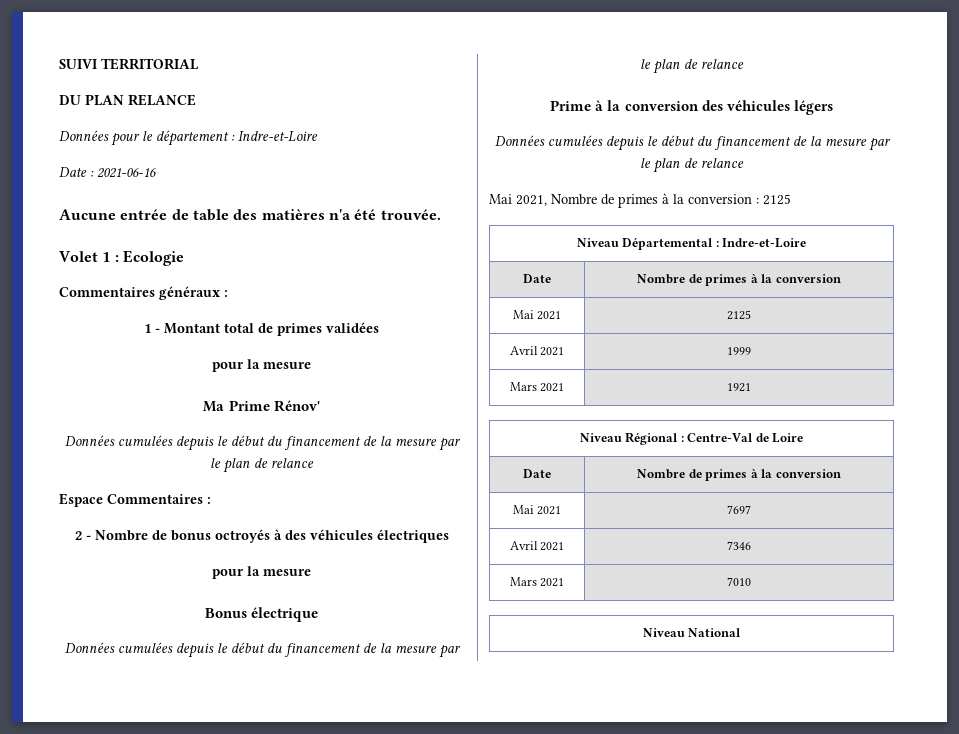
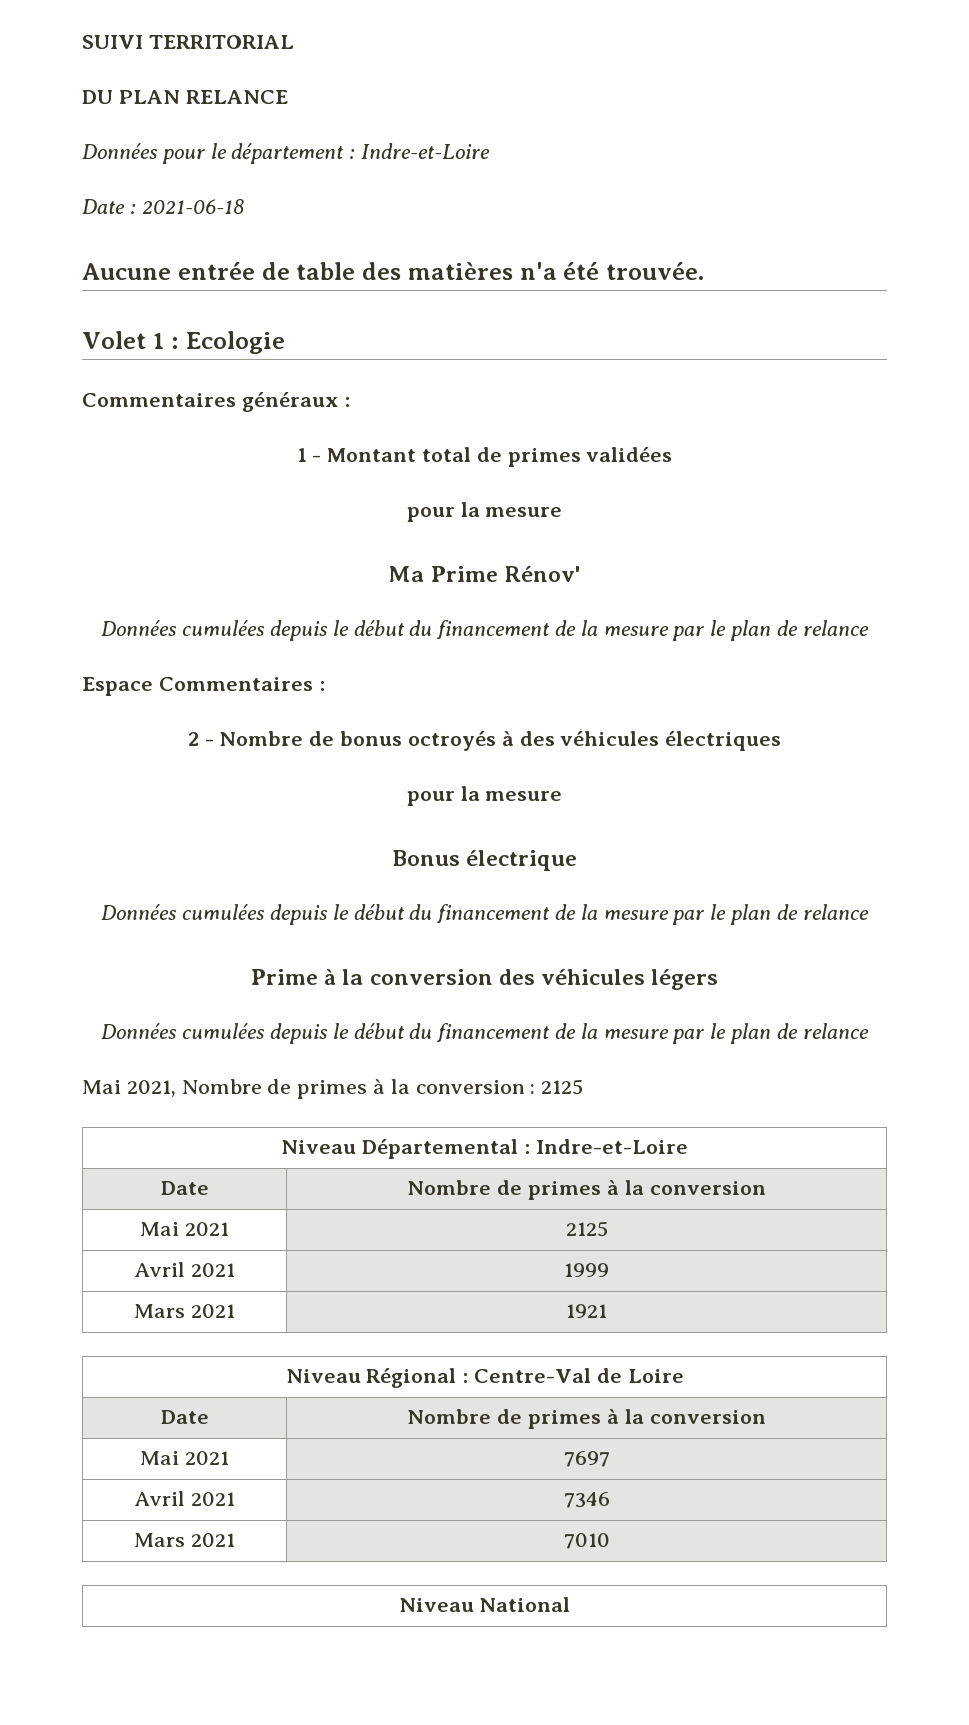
- Date : 2021-06-16
+ Date : 2021-06-18

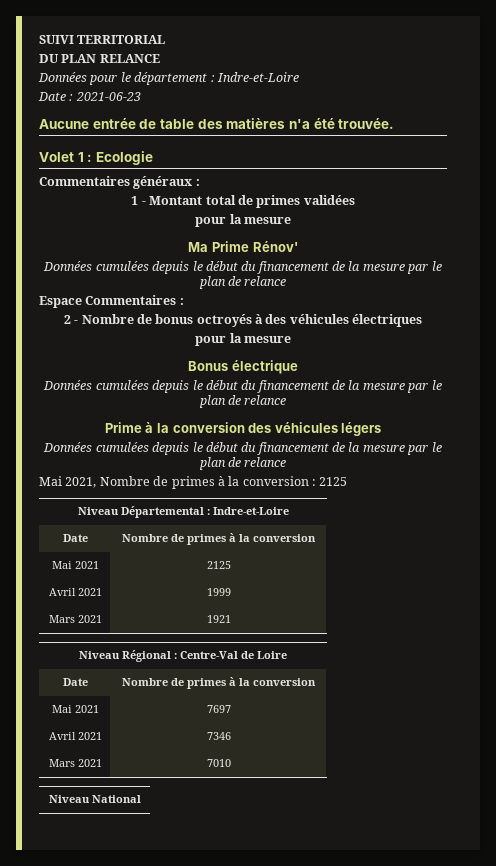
- Date : 2021-06-18
+ Date : 2021-06-23

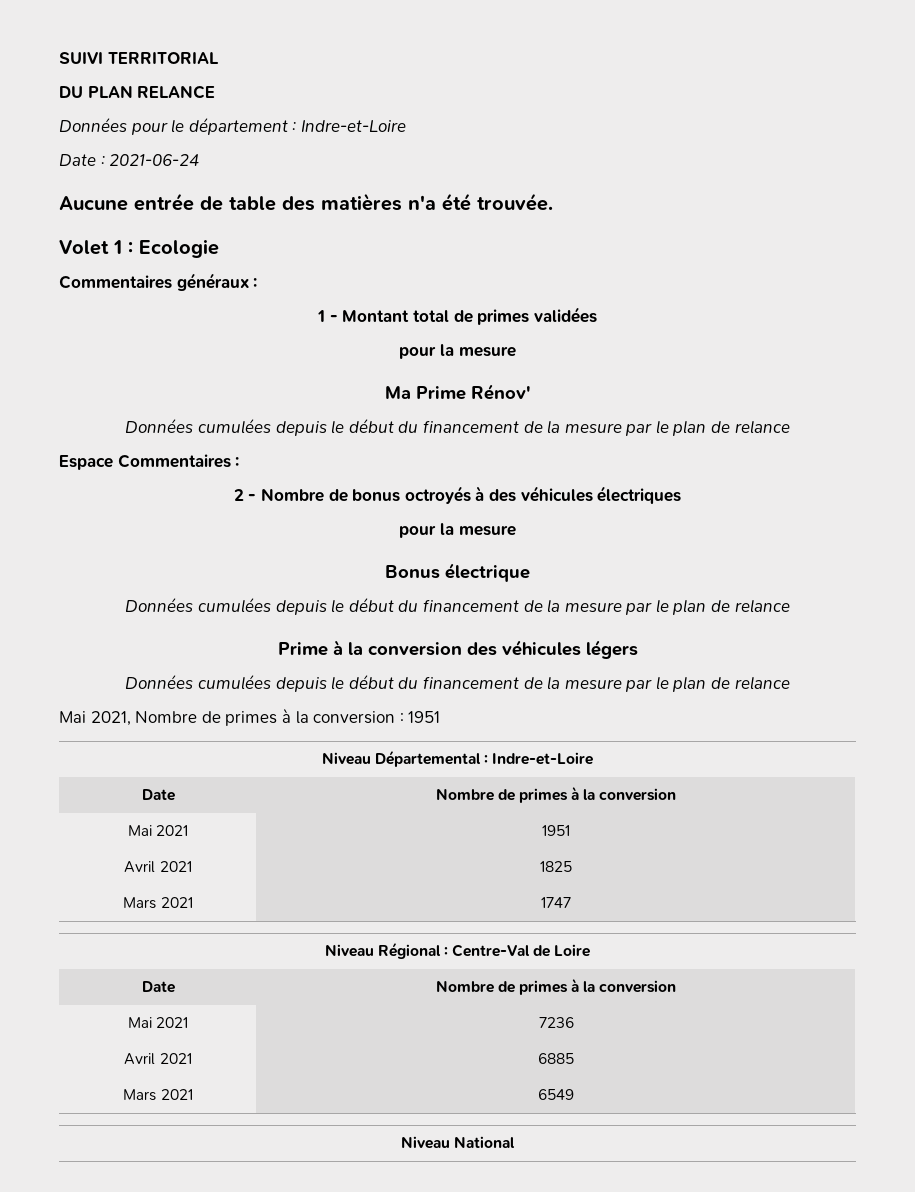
- Date : 2021-06-23
+ Date : 2021-06-24
- Mai 2021, Nombre de primes à la conversion : 2125
+ Mai 2021, Nombre de primes à la conversion : 1951
- Mai 2021 | 2125
- Avril 2021 | 1999
- Mars 2021 | 1921
+ Mai 2021 | 1951
+ Avril 2021 | 1825
+ Mars 2021 | 1747
- Mai 2021 | 7697
- Avril 2021 | 7346
- Mars 2021 | 7010
+ Mai 2021 | 7236
+ Avril 2021 | 6885
+ Mars 2021 | 6549

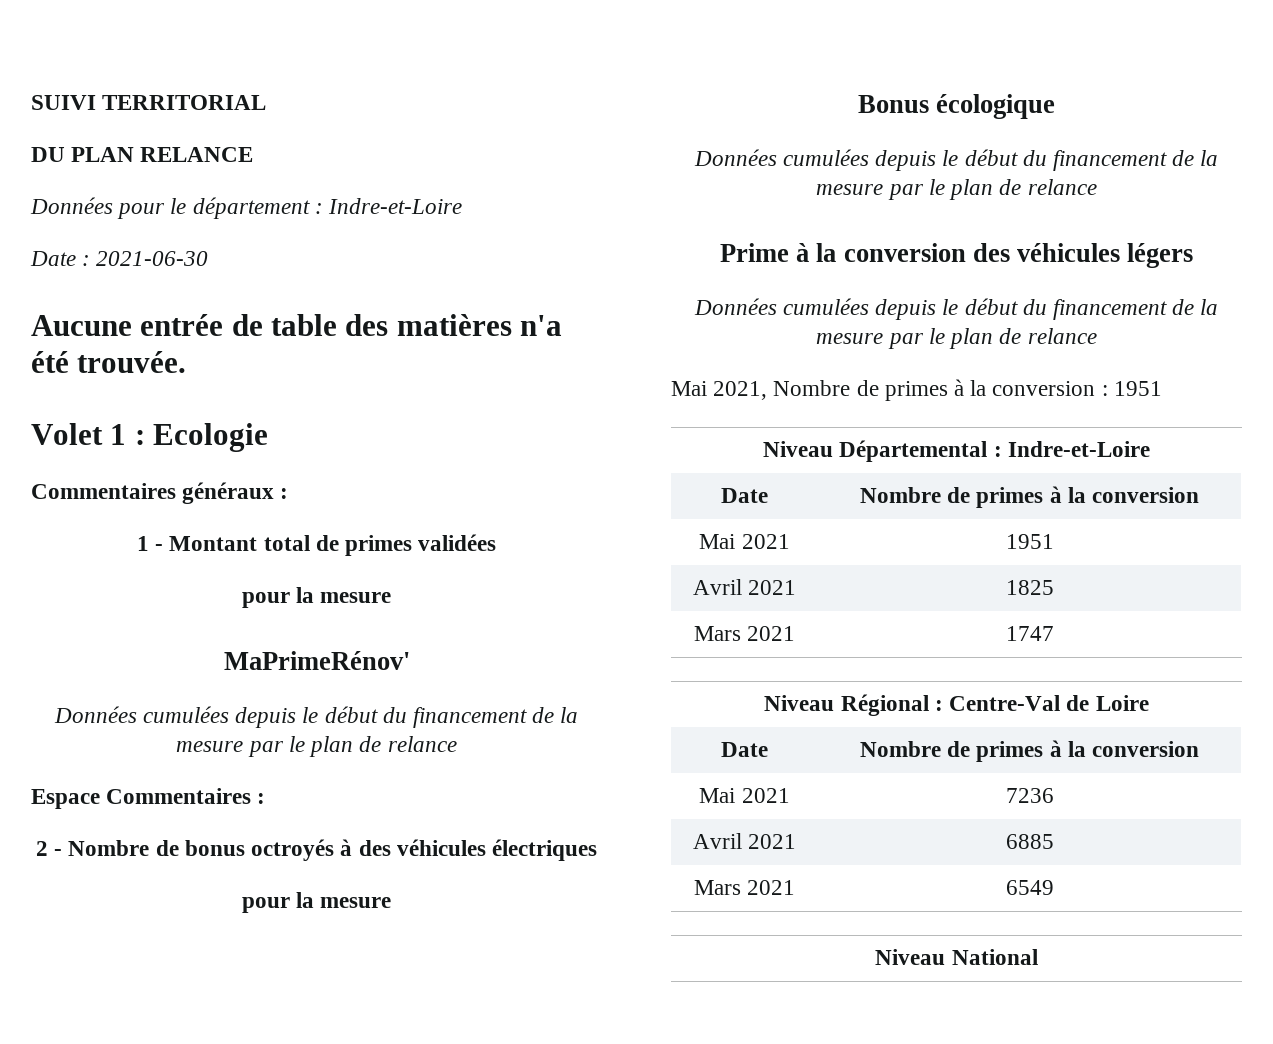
- Date : 2021-06-24
+ Date : 2021-06-30
- Ma Prime Rénov'
+ MaPrimeRénov'
- Bonus électrique
+ Bonus écologique

